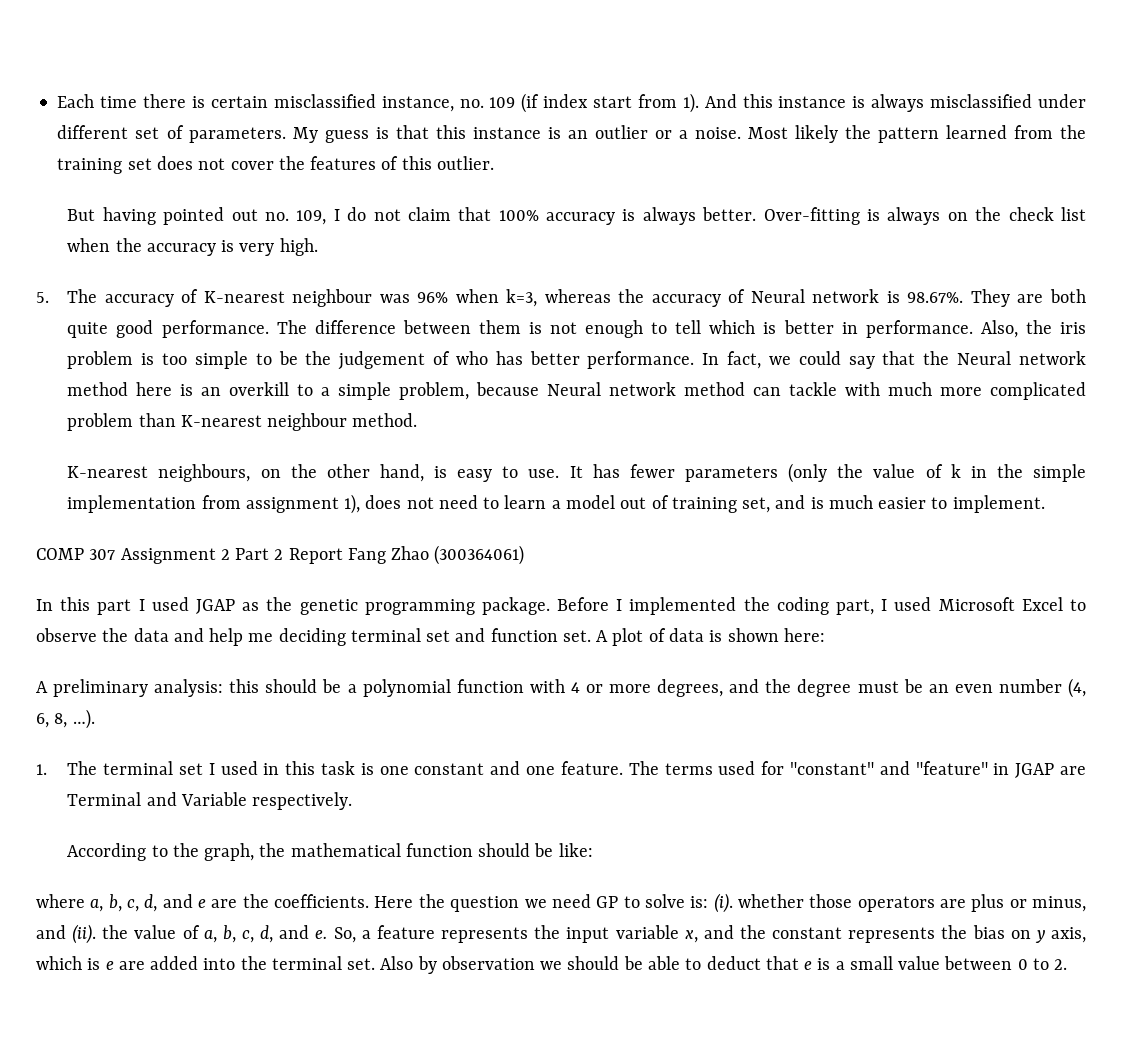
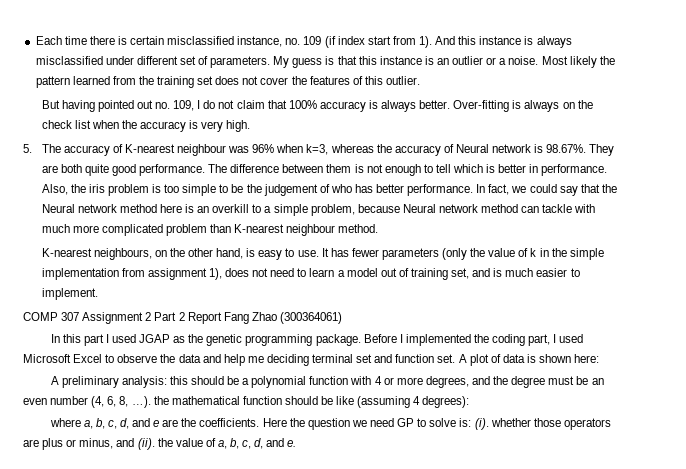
- A preliminary analysis: this should be a polynomial function with 4 or more degrees, and the degree must be an even number (4, 6, 8, …).
- 1. The terminal set I used in this task is one constant and one feature. The terms used for "constant" and "feature" in JGAP are Terminal and Variable respectively.
- According to the graph, the mathematical function should be like:
+ A preliminary analysis: this should be a polynomial function with 4 or more degrees, and the degree must be an even number (4, 6, 8, …). the mathematical function should be like (assuming 4 degrees):
- So, a feature represents the input variable x, and the constant represents the bias on y axis, which is e are added into the terminal set. Also by observation we should be able to deduct that e is a small value between 0 to 2.

